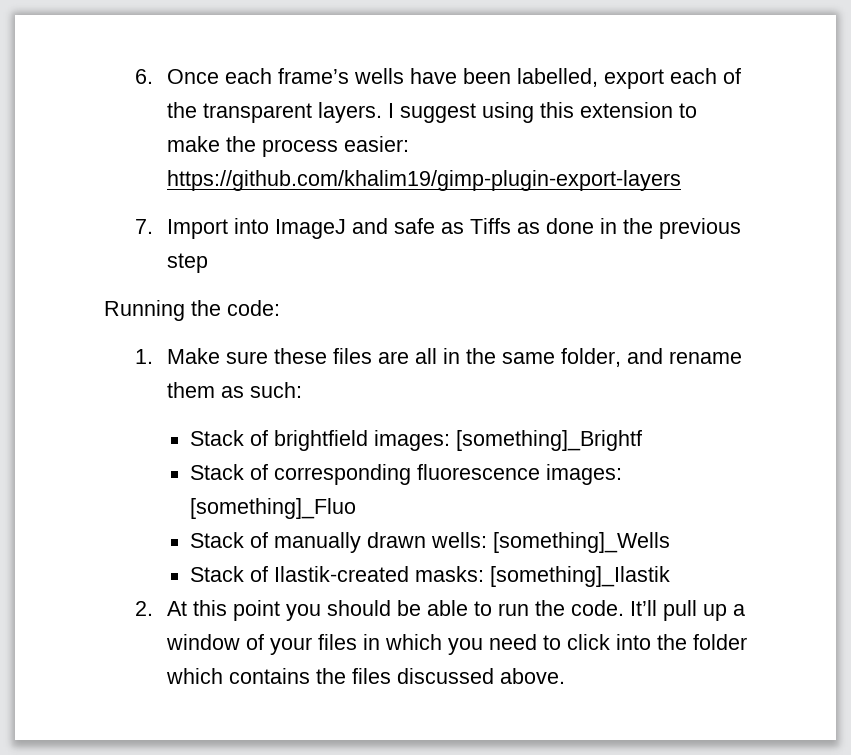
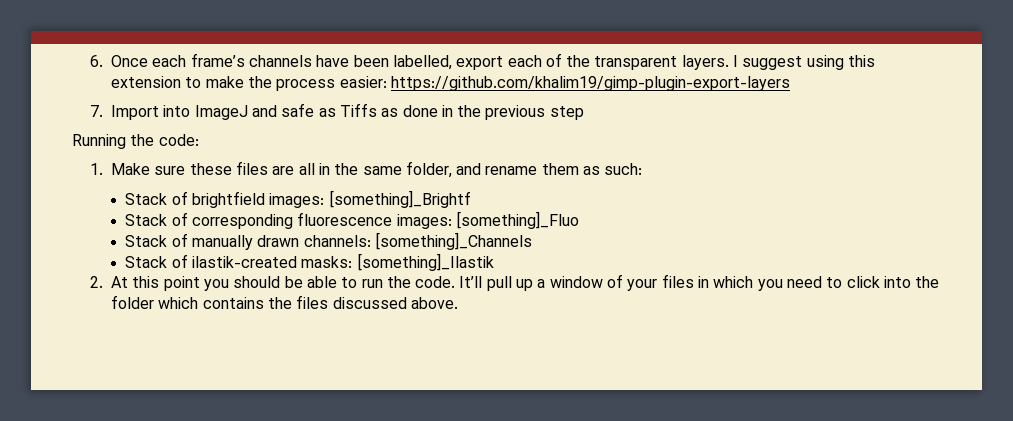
- 6. Once each frame’s wells have been labelled, export each of the transparent layers.
+ 6. Once each frame’s channels have been labelled, export each of the transparent layers.
- Stack of manually drawn wells: [something]_Wells
- Stack of Ilastik-created masks: [something]_Ilastik
+ Stack of manually drawn channels: [something]_Channels
+ Stack of ilastik-created masks: [something]_Ilastik

